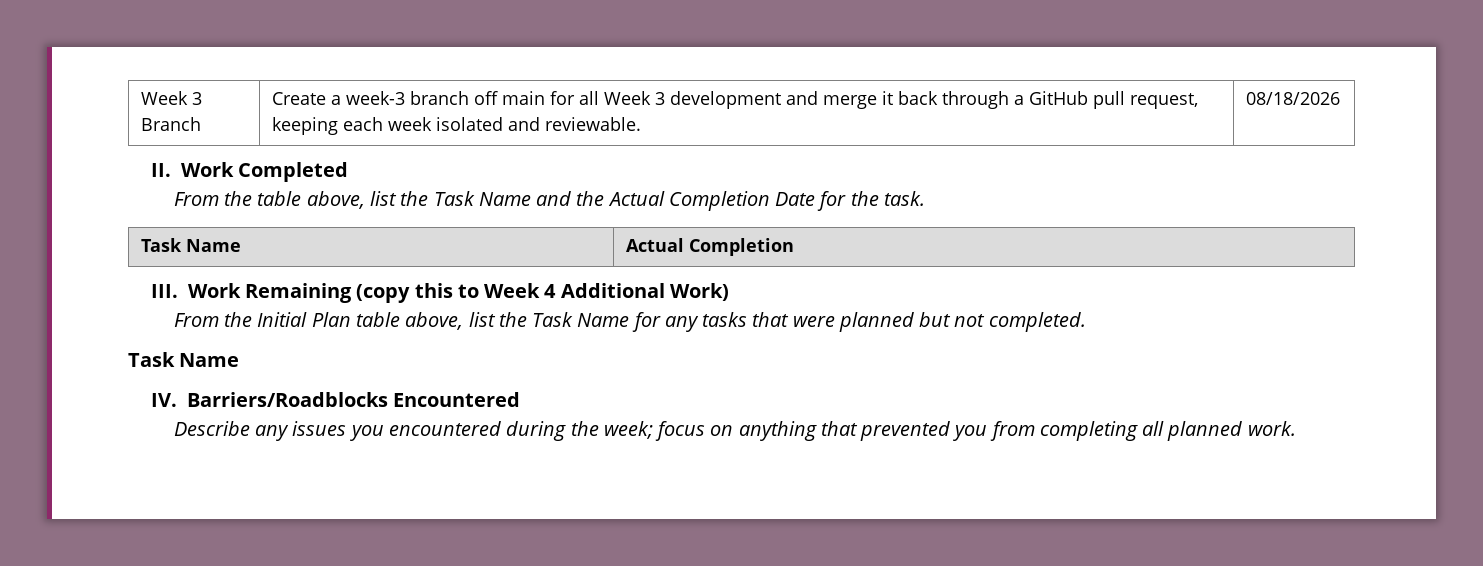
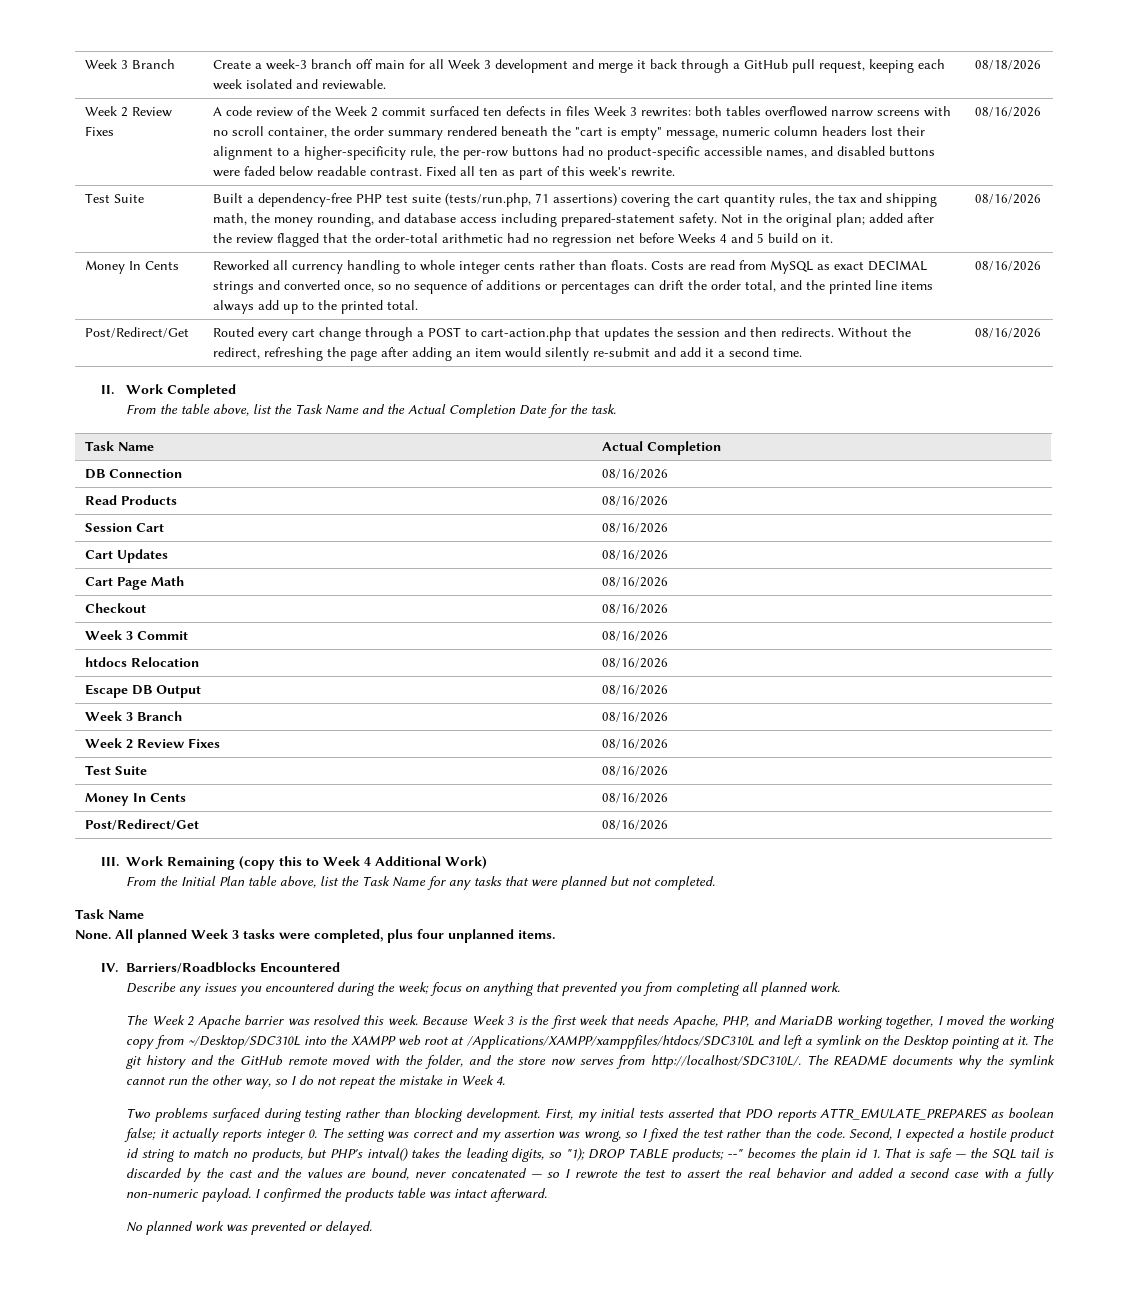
+ Week 2 Review Fixes | A code review of the Week 2 commit surfaced ten defects in files Week 3 rewrites: both tables overflowed narrow screens with no scroll container, the order summary rendered beneath the "cart is empty" message, numeric column headers lost their alignment to a higher-specificity rule, the per-row buttons had no product-specific accessible names, and disabled buttons were faded below readable contrast. Fixed all ten as part of this week's rewrite. | 08/16/2026
+ Test Suite | Built a dependency-free PHP test suite (tests/run.php, 71 assertions) covering the cart quantity rules, the tax and shipping math, the money rounding, and database access including prepared-statement safety. Not in the original plan; added after the review flagged that the order-total arithmetic had no regression net before Weeks 4 and 5 build on it. | 08/16/2026
+ Money In Cents | Reworked all currency handling to whole integer cents rather than floats. Costs are read from MySQL as exact DECIMAL strings and converted once, so no sequence of additions or percentages can drift the order total, and the printed line items always add up to the printed total. | 08/16/2026
+ Post/Redirect/Get | Routed every cart change through a POST to cart-action.php that updates the session and then redirects. Without the redirect, refreshing the page after adding an item would silently re-submit and add it a second time. | 08/16/2026
+ DB Connection | 08/16/2026
+ Read Products | 08/16/2026
+ Session Cart | 08/16/2026
+ Cart Updates | 08/16/2026
+ Cart Page Math | 08/16/2026
+ Checkout | 08/16/2026
+ Week 3 Commit | 08/16/2026
+ htdocs Relocation | 08/16/2026
+ Escape DB Output | 08/16/2026
+ Week 3 Branch | 08/16/2026
+ Week 2 Review Fixes | 08/16/2026
+ Test Suite | 08/16/2026
+ Money In Cents | 08/16/2026
+ Post/Redirect/Get | 08/16/2026
+ None. All planned Week 3 tasks were completed, plus four unplanned items.
+ The Week 2 Apache barrier was resolved this week. Because Week 3 is the first week that needs Apache, PHP, and MariaDB working together, I moved the working copy from ~/Desktop/SDC310L into the XAMPP web root at /Applications/XAMPP/xamppfiles/htdocs/SDC310L and left a symlink on the Desktop pointing at it. The git history and the GitHub remote moved with the folder, and the store now serves from http://localhost/SDC310L/. The README documents why the symlink cannot run the other way, so I do not repeat the mistake in Week 4.
+ Two problems surfaced during testing rather than blocking development. First, my initial tests asserted that PDO reports ATTR_EMULATE_PREPARES as boolean false; it actually reports integer 0. The setting was correct and my assertion was wrong, so I fixed the test rather than the code. Second, I expected a hostile product id string to match no products, but PHP's intval() takes the leading digits, so "1); DROP TABLE products; --" becomes the plain id 1. That is safe — the SQL tail is discarded by the cast and the values are bound, never concatenated — so I rewrote the test to assert the real behavior and added a second case with a fully non-numeric payload. I confirmed the products table was intact afterward.
+ No planned work was prevented or delayed.

